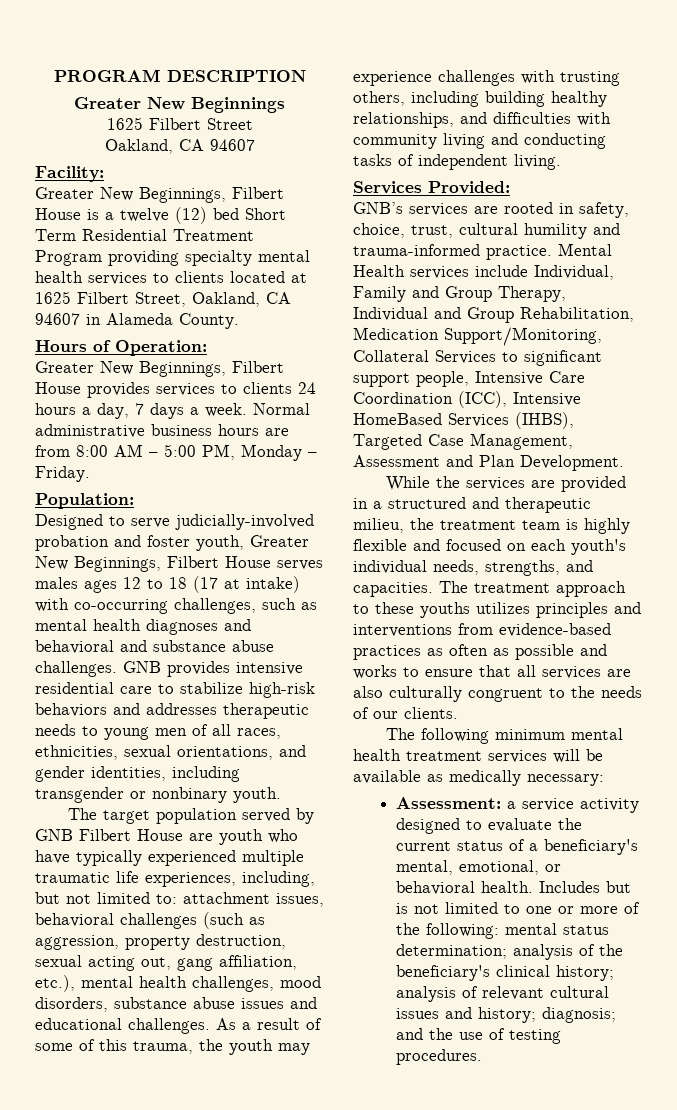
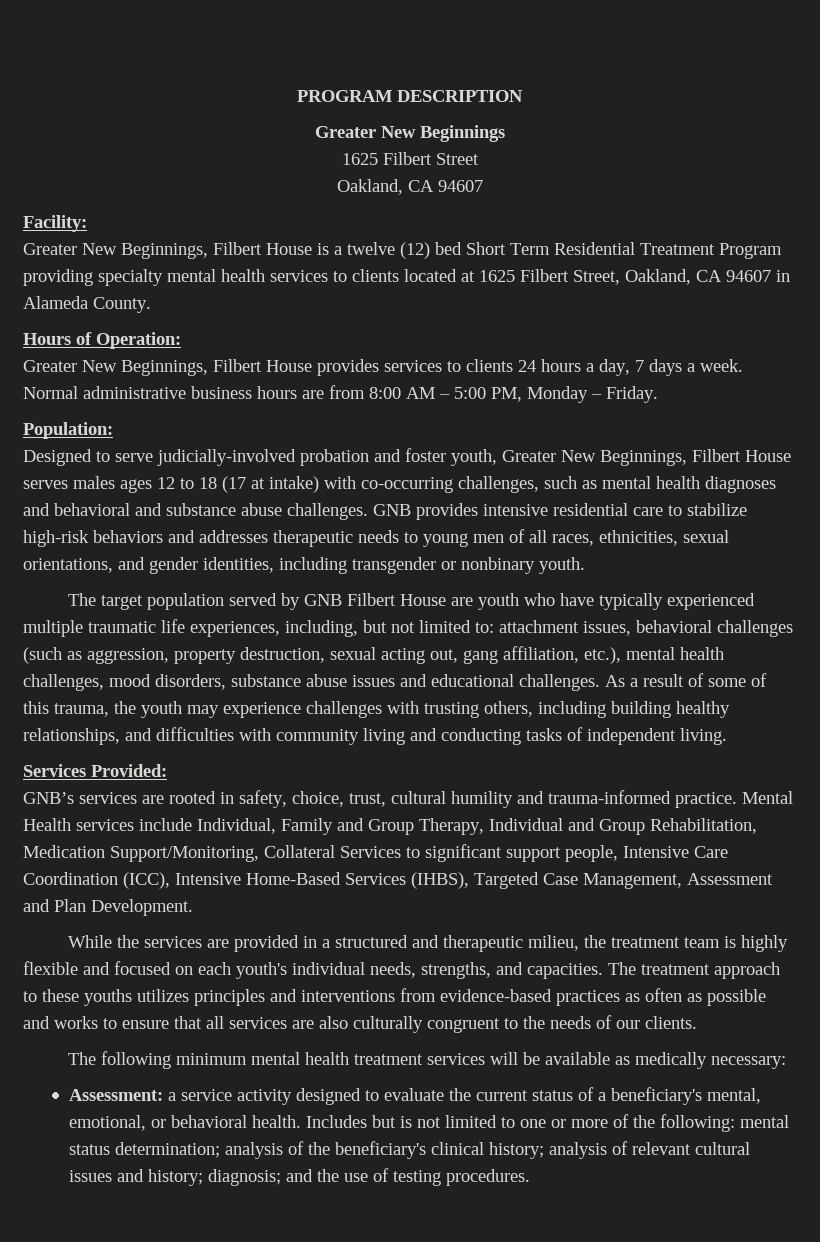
- Mental Health services include Individual, Family and Group Therapy, Individual and Group Rehabilitation, Medication Support/Monitoring, Collateral Services to significant support people, Intensive Care Coordination (ICC), Intensive HomeBased Services (IHBS), Targeted Case Management, Assessment and Plan Development.
+ Mental Health services include Individual, Family and Group Therapy, Individual and Group Rehabilitation, Medication Support/Monitoring, Collateral Services to significant support people, Intensive Care Coordination (ICC), Intensive Home-Based Services (IHBS), Targeted Case Management, Assessment and Plan Development.

